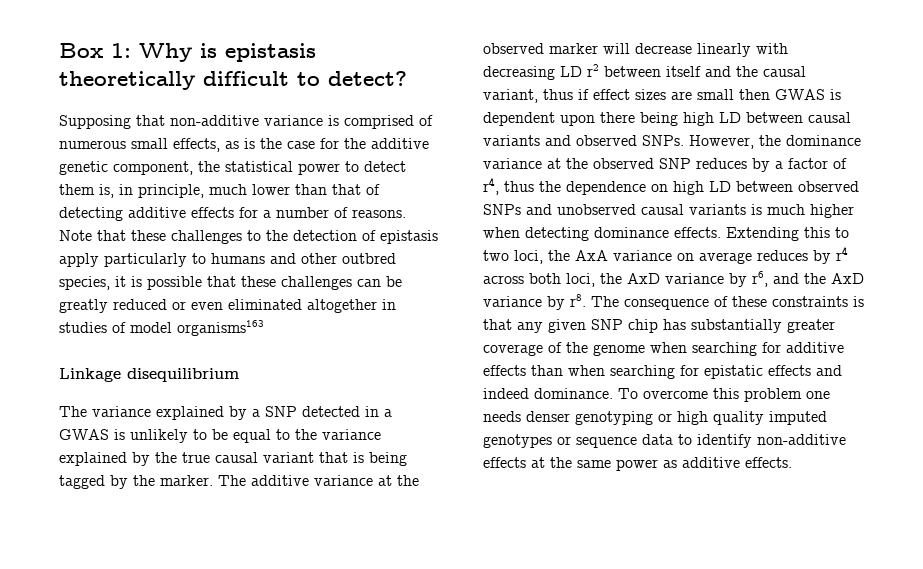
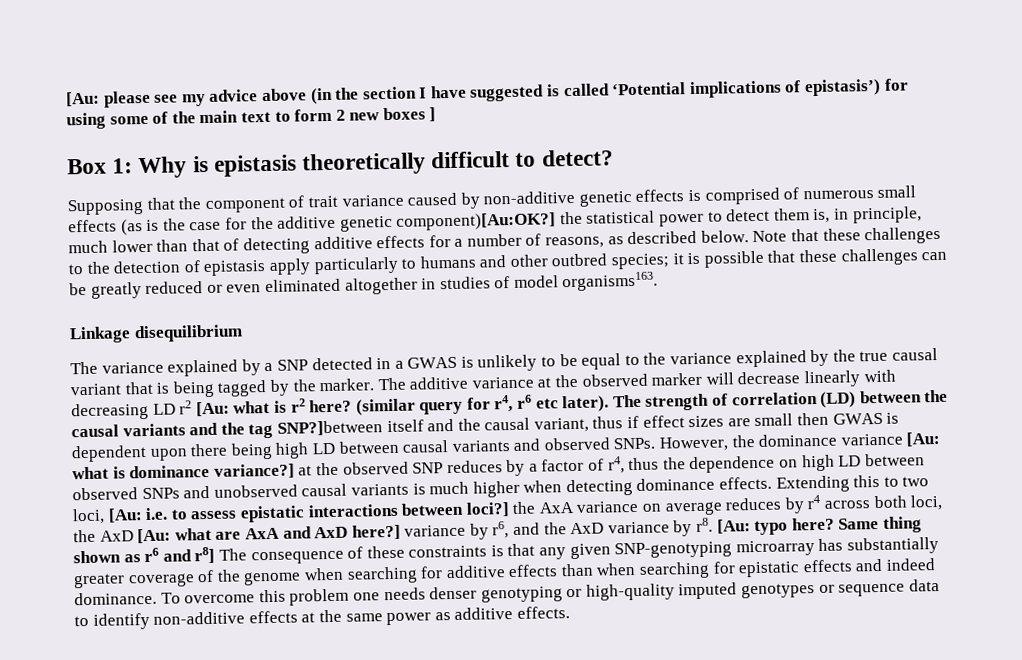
+ [Au: please see my advice above (in the section I have suggested is called ‘Potential implications of epistasis’) for using some of the main text to form 2 new boxes ]
- Supposing that non-additive variance is comprised of numerous small effects, as is the case for the additive genetic component, the statistical power to detect them is, in principle, much lower than that of detecting additive effects for a number of reasons.
+ Supposing that the component of trait variance caused by non-additive genetic effects is comprised of numerous small effects (as is the case for the additive genetic component)[Au:OK?] the statistical power to detect them is, in principle, much lower than that of detecting additive effects for a number of reasons, as described below.
- Note that these challenges to the detection of epistasis apply particularly to humans and other outbred species, it is possible that these challenges can be greatly reduced or even eliminated altogether in studies of model organisms163
+ Note that these challenges to the detection of epistasis apply particularly to humans and other outbred species; it is possible that these challenges can be greatly reduced or even eliminated altogether in studies of model organisms163.
- The additive variance at the observed marker will decrease linearly with decreasing LD r2 between itself and the causal variant, thus if effect sizes are small then GWAS is dependent upon there being high LD between causal variants and observed SNPs.
+ The additive variance at the observed marker will decrease linearly with decreasing LD r2 [Au: what is r2 here? (similar query for r4, r6 etc later). The strength of correlation (LD) between the causal variants and the tag SNP?]between itself and the causal variant, thus if effect sizes are small then GWAS is dependent upon there being high LD between causal variants and observed SNPs.
- However, the dominance variance at the observed SNP reduces by a factor of r4, thus the dependence on high LD between observed SNPs and unobserved causal variants is much higher when detecting dominance effects.
+ However, the dominance variance [Au: what is dominance variance?] at the observed SNP reduces by a factor of r4, thus the dependence on high LD between observed SNPs and unobserved causal variants is much higher when detecting dominance effects.
- Extending this to two loci, the AxA variance on average reduces by r4 across both loci, the AxD variance by r6, and the AxD variance by r8.
+ Extending this to two loci, [Au: i.e. to assess epistatic interactions between loci?] the AxA variance on average reduces by r4 across both loci, the AxD [Au: what are AxA and AxD here?] variance by r6, and the AxD variance by r8.
- The consequence of these constraints is that any given SNP chip has substantially greater coverage of the genome when searching for additive effects than when searching for epistatic effects and indeed dominance.
+ [Au: typo here? Same thing shown as r6 and r8] The consequence of these constraints is that any given SNP-genotyping microarray has substantially greater coverage of the genome when searching for additive effects than when searching for epistatic effects and indeed dominance.
- To overcome this problem one needs denser genotyping or high quality imputed genotypes or sequence data to identify non-additive effects at the same power as additive effects.
+ To overcome this problem one needs denser genotyping or high-quality imputed genotypes or sequence data to identify non-additive effects at the same power as additive effects.

